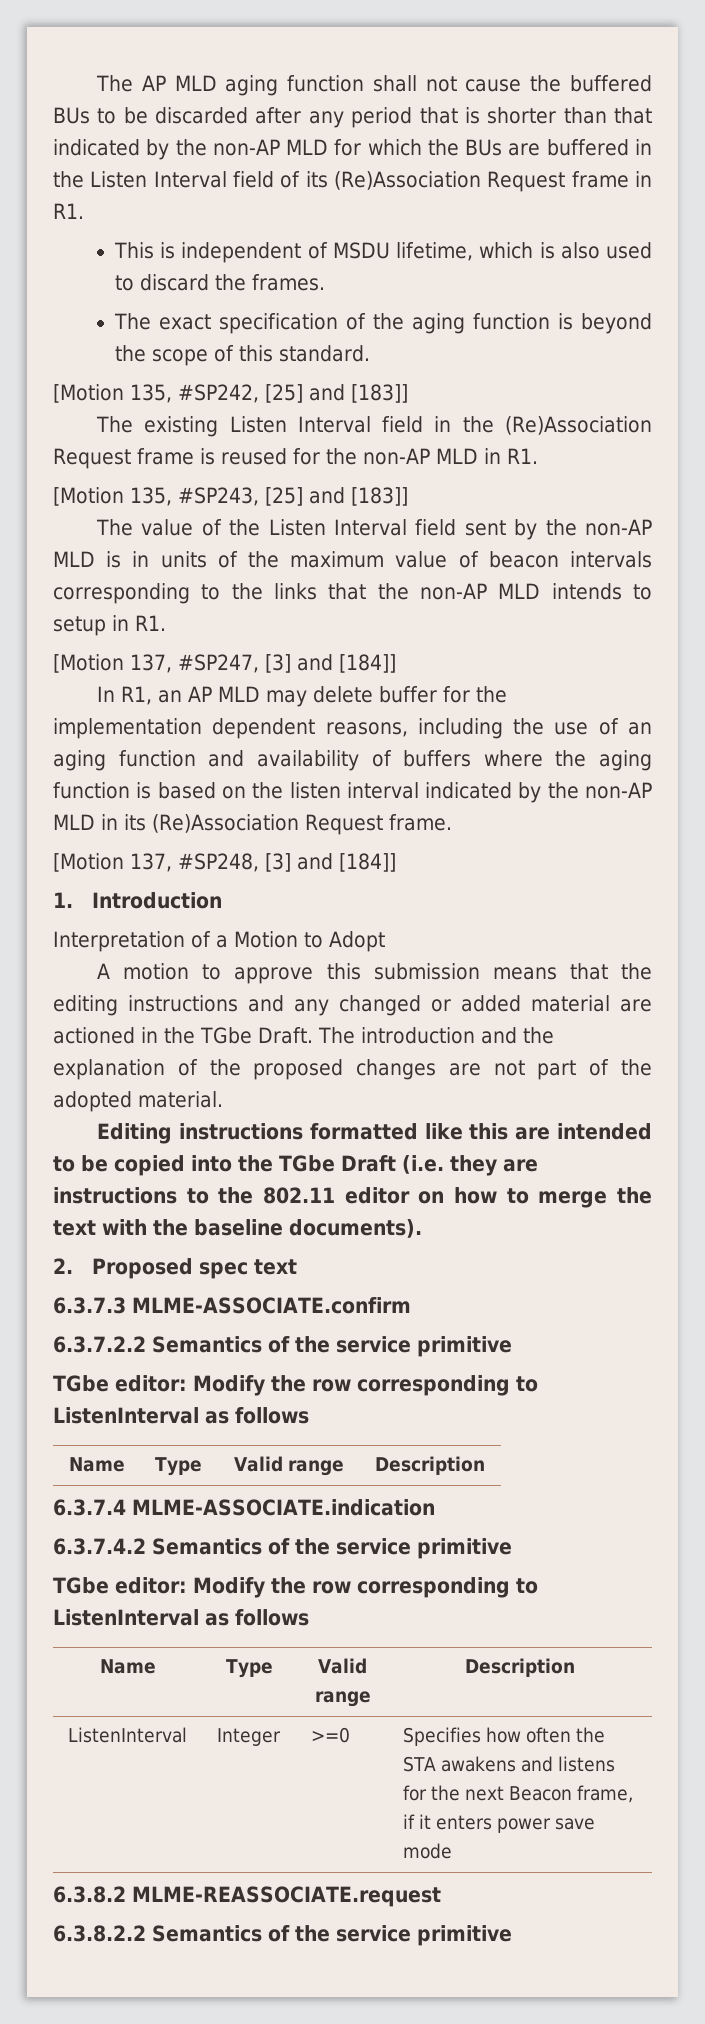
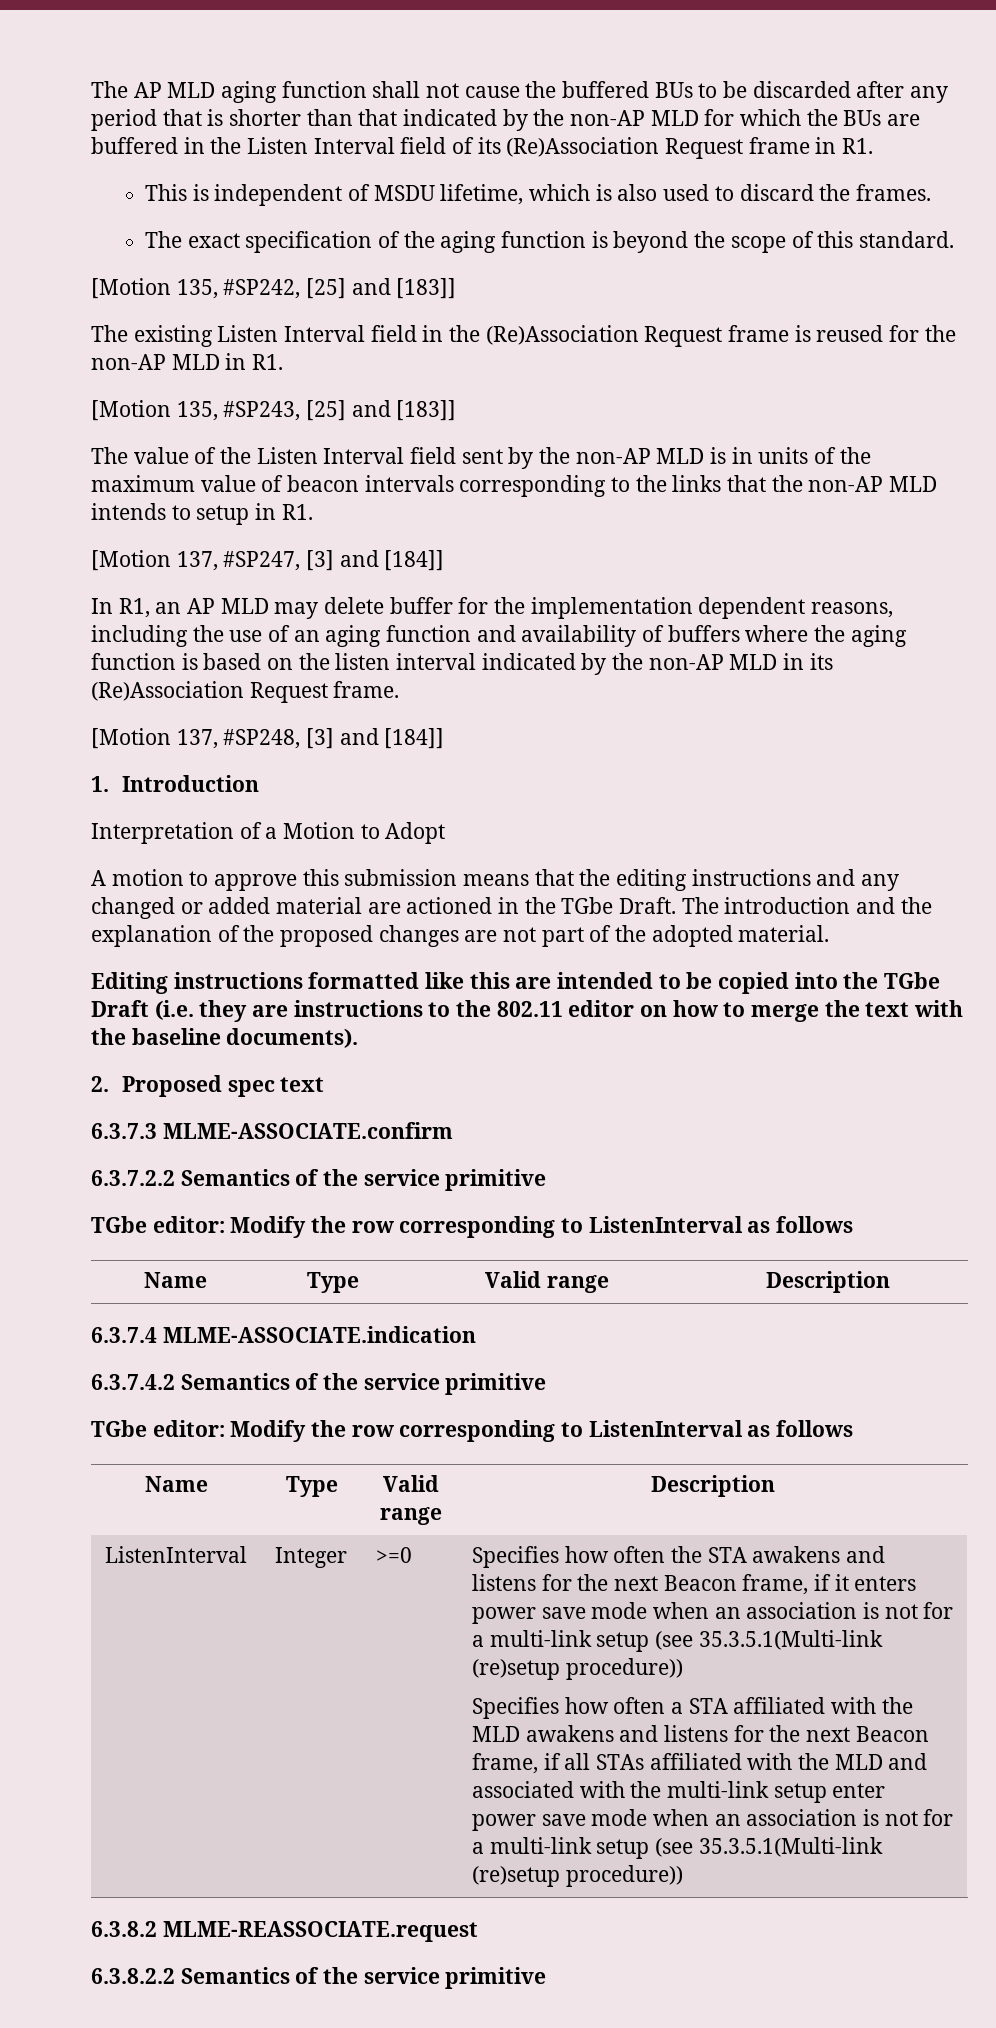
- Specifies how often the STA awakens and listens for the next Beacon frame, if it enters power save mode
+ Specifies how often the STA awakens and listens for the next Beacon frame, if it enters power save mode when an association is not for a multi-link setup (see 35.3.5.1(Multi-link (re)setup procedure))
+ Specifies how often a STA affiliated with the MLD awakens and listens for the next Beacon frame, if all STAs affiliated with the MLD and associated with the multi-link setup enter power save mode when an association is not for a multi-link setup (see 35.3.5.1(Multi-link (re)setup procedure))

